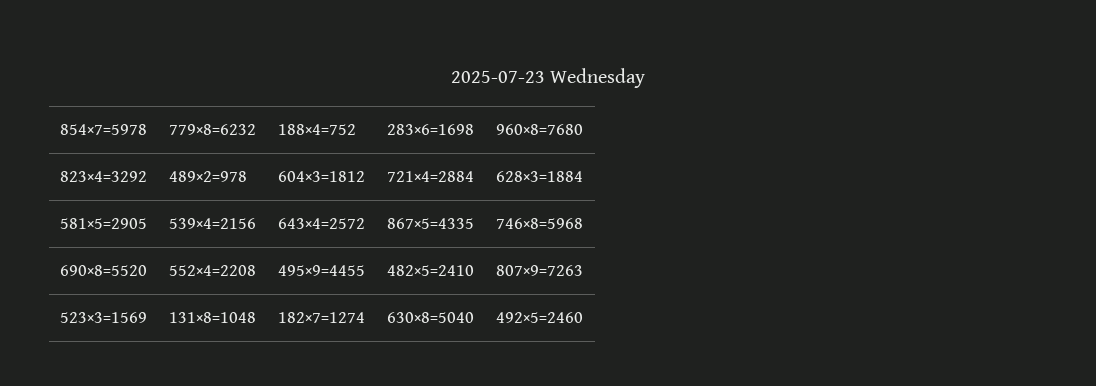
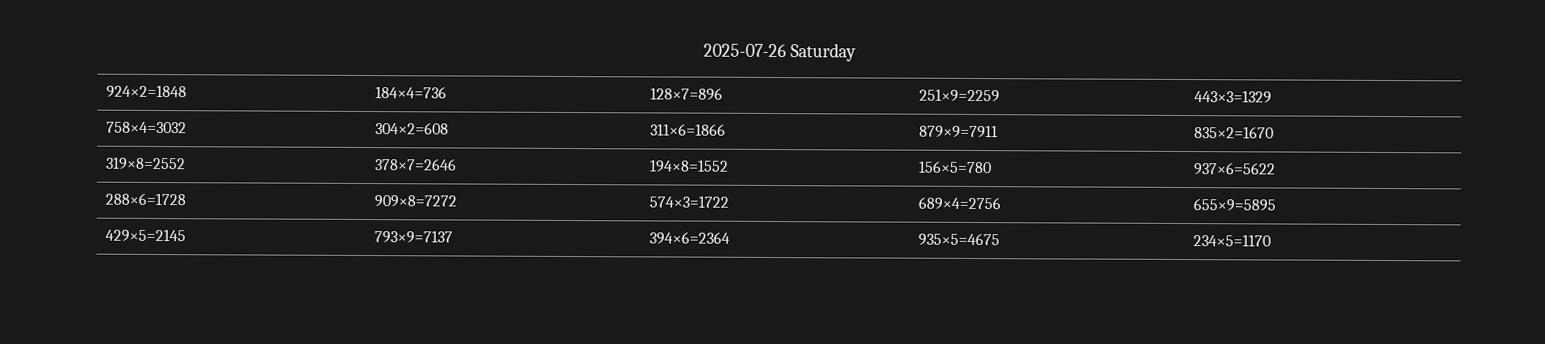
- 2025-07-23 Wednesday
- 854×7=5978 | 779×8=6232 | 188×4=752 | 283×6=1698 | 960×8=7680
- 823×4=3292 | 489×2=978 | 604×3=1812 | 721×4=2884 | 628×3=1884
- 581×5=2905 | 539×4=2156 | 643×4=2572 | 867×5=4335 | 746×8=5968
- 690×8=5520 | 552×4=2208 | 495×9=4455 | 482×5=2410 | 807×9=7263
- 523×3=1569 | 131×8=1048 | 182×7=1274 | 630×8=5040 | 492×5=2460
+ 2025-07-26 Saturday
+ 924×2=1848 | 184×4=736 | 128×7=896 | 251×9=2259 | 443×3=1329
+ 758×4=3032 | 304×2=608 | 311×6=1866 | 879×9=7911 | 835×2=1670
+ 319×8=2552 | 378×7=2646 | 194×8=1552 | 156×5=780 | 937×6=5622
+ 288×6=1728 | 909×8=7272 | 574×3=1722 | 689×4=2756 | 655×9=5895
+ 429×5=2145 | 793×9=7137 | 394×6=2364 | 935×5=4675 | 234×5=1170

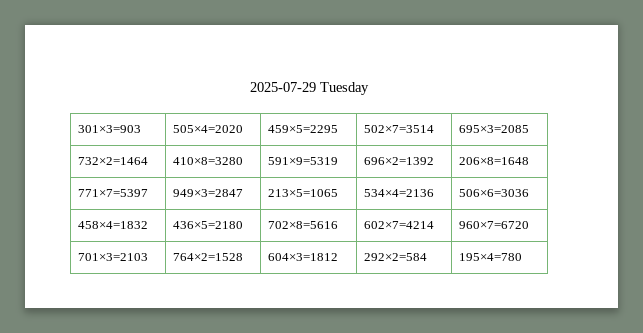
- 2025-07-26 Saturday
- 924×2=1848 | 184×4=736 | 128×7=896 | 251×9=2259 | 443×3=1329
- 758×4=3032 | 304×2=608 | 311×6=1866 | 879×9=7911 | 835×2=1670
- 319×8=2552 | 378×7=2646 | 194×8=1552 | 156×5=780 | 937×6=5622
- 288×6=1728 | 909×8=7272 | 574×3=1722 | 689×4=2756 | 655×9=5895
- 429×5=2145 | 793×9=7137 | 394×6=2364 | 935×5=4675 | 234×5=1170
+ 2025-07-29 Tuesday
+ 301×3=903 | 505×4=2020 | 459×5=2295 | 502×7=3514 | 695×3=2085
+ 732×2=1464 | 410×8=3280 | 591×9=5319 | 696×2=1392 | 206×8=1648
+ 771×7=5397 | 949×3=2847 | 213×5=1065 | 534×4=2136 | 506×6=3036
+ 458×4=1832 | 436×5=2180 | 702×8=5616 | 602×7=4214 | 960×7=6720
+ 701×3=2103 | 764×2=1528 | 604×3=1812 | 292×2=584 | 195×4=780

